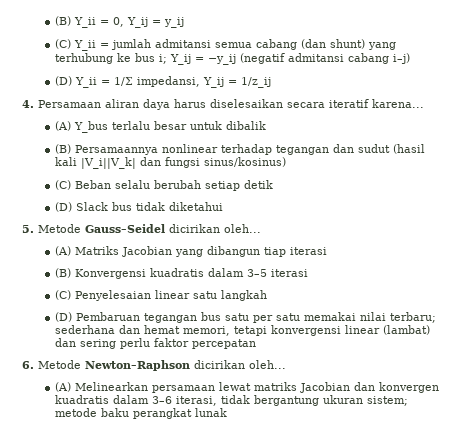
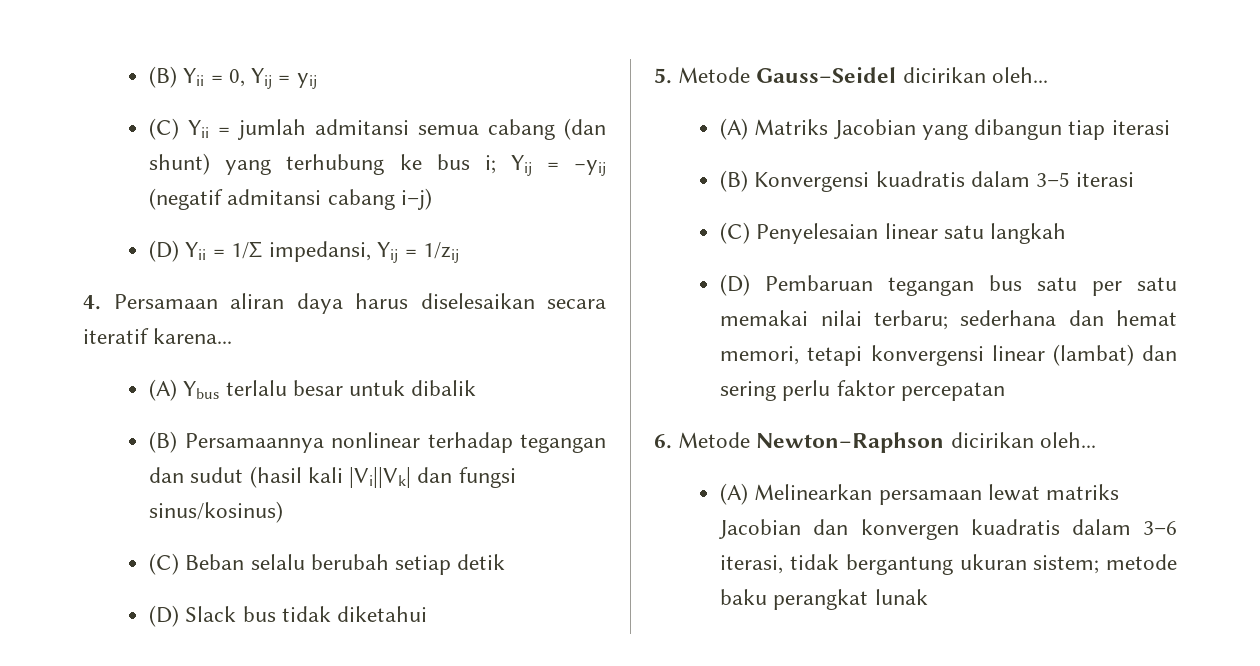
- (B) Y_ii = 0, Y_ij = y_ij
- (C) Y_ii = jumlah admitansi semua cabang (dan shunt) yang terhubung ke bus i; Y_ij = −y_ij (negatif admitansi cabang i–j)
+ (B) Yii = 0, Yij = yij
+ (C) Yii = jumlah admitansi semua cabang (dan shunt) yang terhubung ke bus i; Yij = −yij (negatif admitansi cabang i–j)
- (D) Y_ii = 1/Σ impedansi, Y_ij = 1/z_ij
+ (D) Yii = 1/Σ impedansi, Yij = 1/zij
- (A) Y_bus terlalu besar untuk dibalik
+ (A) Ybus terlalu besar untuk dibalik
- (B) Persamaannya nonlinear terhadap tegangan dan sudut (hasil kali |V_i||V_k| dan fungsi sinus/kosinus)
+ (B) Persamaannya nonlinear terhadap tegangan dan sudut (hasil kali |Vi||Vk| dan fungsi sinus/kosinus)

